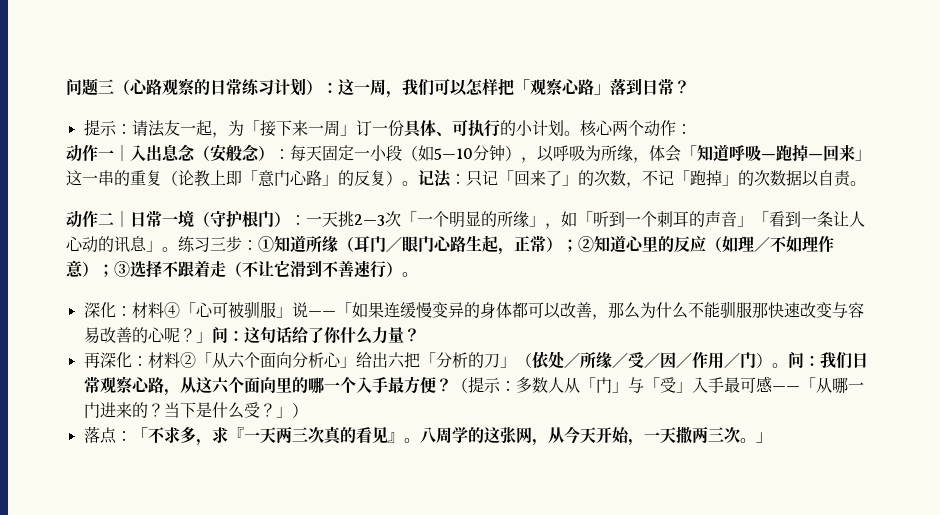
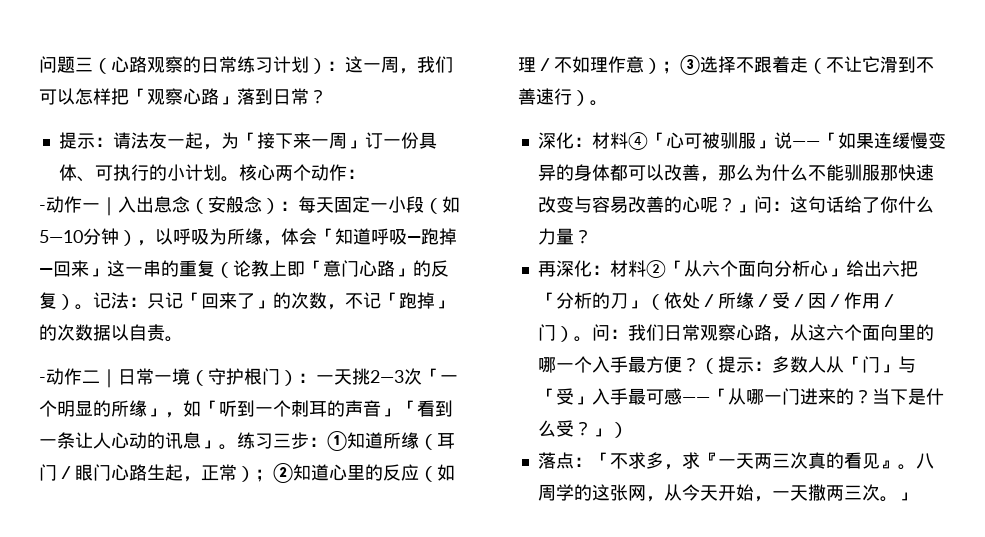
- 动作一｜入出息念（安般念）：每天固定一小段（如5—10分钟），以呼吸为所缘，体会「知道呼吸—跑掉—回来」这一串的重复（论教上即「意门心路」的反复）。
+ -动作一｜入出息念（安般念）：每天固定一小段（如5—10分钟），以呼吸为所缘，体会「知道呼吸—跑掉—回来」这一串的重复（论教上即「意门心路」的反复）。
- 动作二｜日常一境（守护根门）：一天挑2—3次「一个明显的所缘」，如「听到一个刺耳的声音」「看到一条让人心动的讯息」。
+ -动作二｜日常一境（守护根门）：一天挑2—3次「一个明显的所缘」，如「听到一个刺耳的声音」「看到一条让人心动的讯息」。

